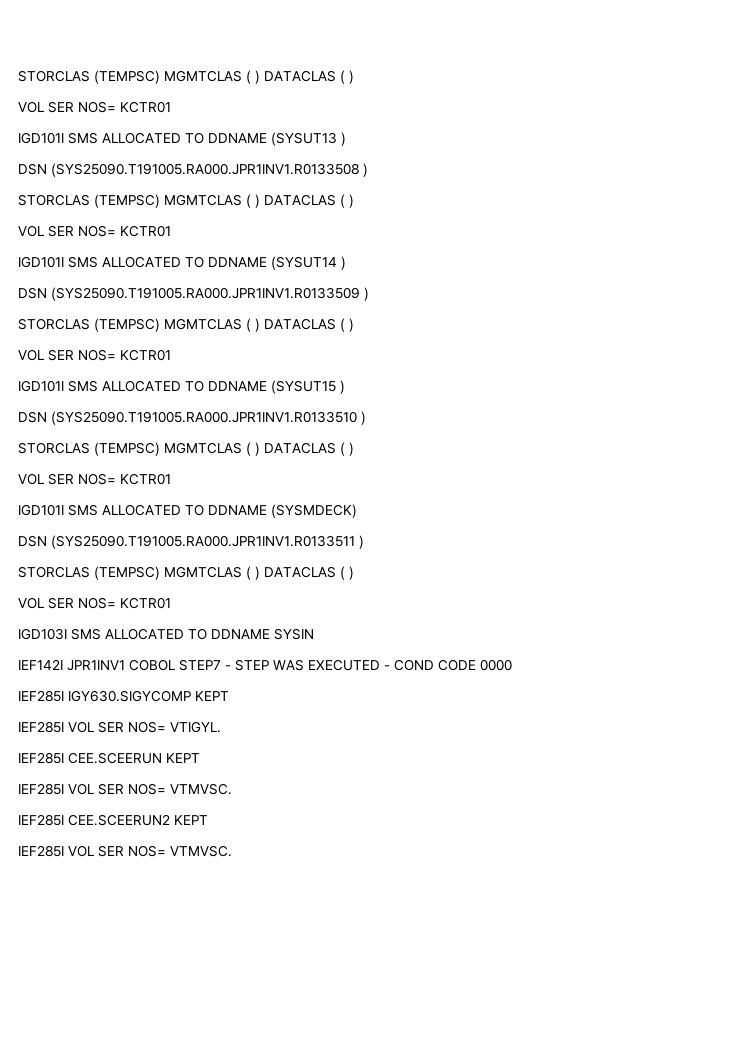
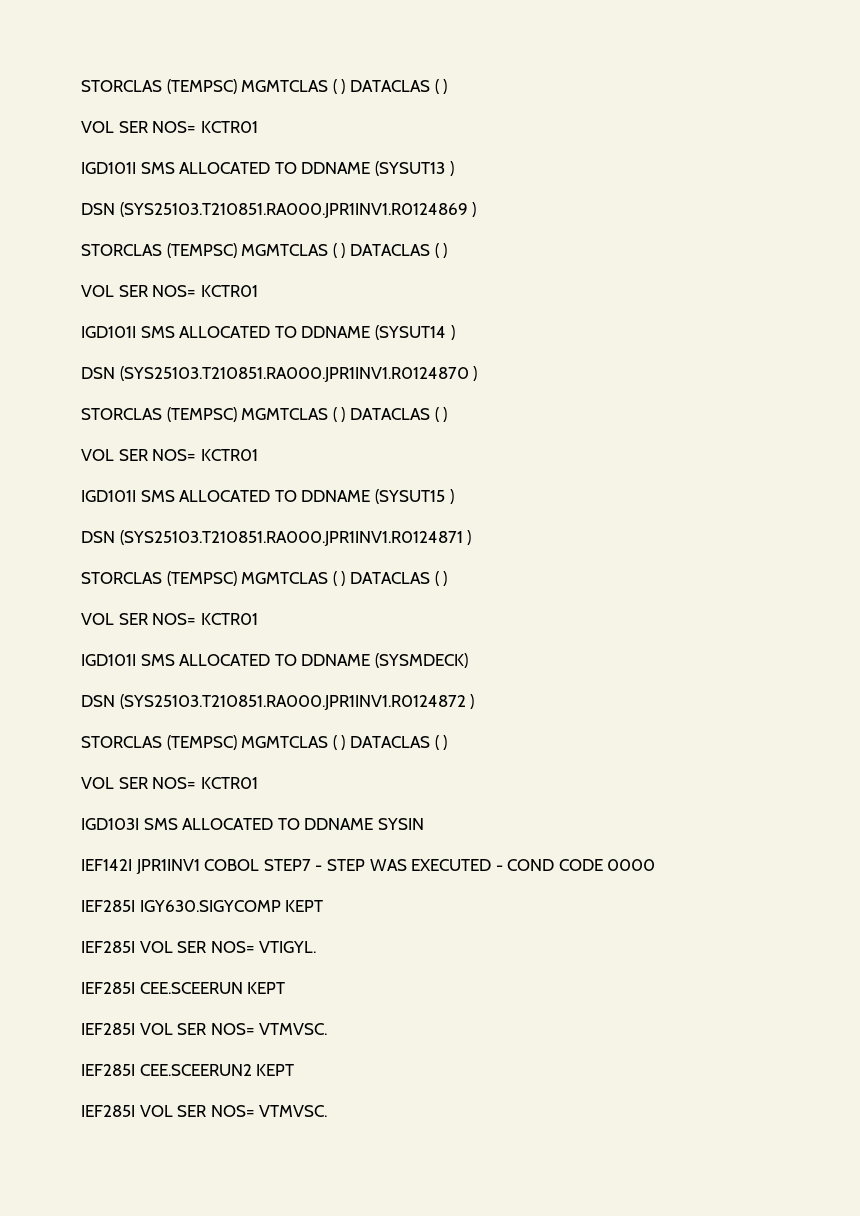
- DSN (SYS25090.T191005.RA000.JPR1INV1.R0133508 )
+ DSN (SYS25103.T210851.RA000.JPR1INV1.R0124869 )
- DSN (SYS25090.T191005.RA000.JPR1INV1.R0133509 )
+ DSN (SYS25103.T210851.RA000.JPR1INV1.R0124870 )
- DSN (SYS25090.T191005.RA000.JPR1INV1.R0133510 )
+ DSN (SYS25103.T210851.RA000.JPR1INV1.R0124871 )
- DSN (SYS25090.T191005.RA000.JPR1INV1.R0133511 )
+ DSN (SYS25103.T210851.RA000.JPR1INV1.R0124872 )

